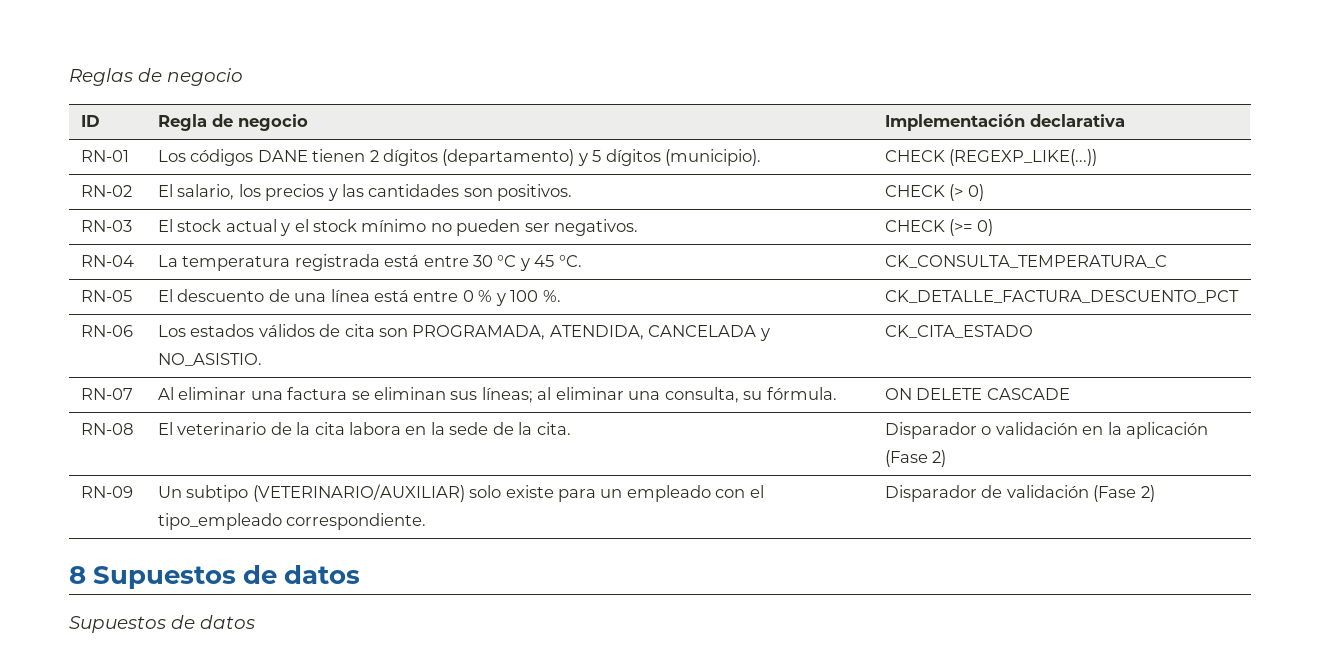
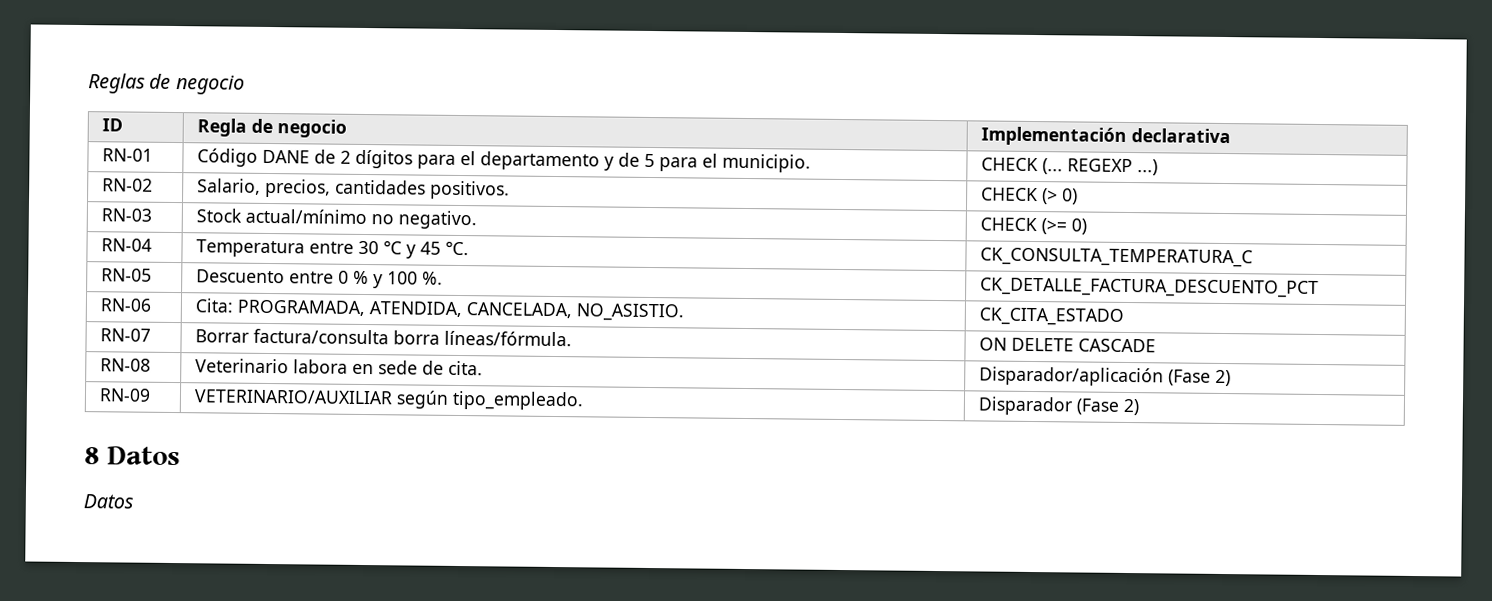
- RN-01 | Los códigos DANE tienen 2 dígitos (departamento) y 5 dígitos (municipio). | CHECK (REGEXP_LIKE(...))
- RN-02 | El salario, los precios y las cantidades son positivos. | CHECK (> 0)
+ RN-01 | Código DANE de 2 dígitos para el departamento y de 5 para el municipio. | CHECK (... REGEXP ...)
+ RN-02 | Salario, precios, cantidades positivos. | CHECK (> 0)
- RN-03 | El stock actual y el stock mínimo no pueden ser negativos. | CHECK (>= 0)
+ RN-03 | Stock actual/mínimo no negativo. | CHECK (>= 0)
- RN-04 | La temperatura registrada está entre 30 °C y 45 °C. | CK_CONSULTA_TEMPERATURA_C
+ RN-04 | Temperatura entre 30 °C y 45 °C. | CK_CONSULTA_TEMPERATURA_C
- RN-05 | El descuento de una línea está entre 0 % y 100 %. | CK_DETALLE_FACTURA_DESCUENTO_PCT
+ RN-05 | Descuento entre 0 % y 100 %. | CK_DETALLE_FACTURA_DESCUENTO_PCT
- RN-06 | Los estados válidos de cita son PROGRAMADA, ATENDIDA, CANCELADA y NO_ASISTIO. | CK_CITA_ESTADO
- RN-07 | Al eliminar una factura se eliminan sus líneas; al eliminar una consulta, su fórmula. | ON DELETE CASCADE
+ RN-06 | Cita: PROGRAMADA, ATENDIDA, CANCELADA, NO_ASISTIO. | CK_CITA_ESTADO
+ RN-07 | Borrar factura/consulta borra líneas/fórmula. | ON DELETE CASCADE
- RN-08 | El veterinario de la cita labora en la sede de la cita. | Disparador o validación en la aplicación (Fase 2)
- RN-09 | Un subtipo (VETERINARIO/AUXILIAR) solo existe para un empleado con el tipo_empleado correspondiente. | Disparador de validación (Fase 2)
+ RN-08 | Veterinario labora en sede de cita. | Disparador/aplicación (Fase 2)
+ RN-09 | VETERINARIO/AUXILIAR según tipo_empleado. | Disparador (Fase 2)
- 8 Supuestos de datos
- Supuestos de datos
+ 8 Datos
+ Datos

